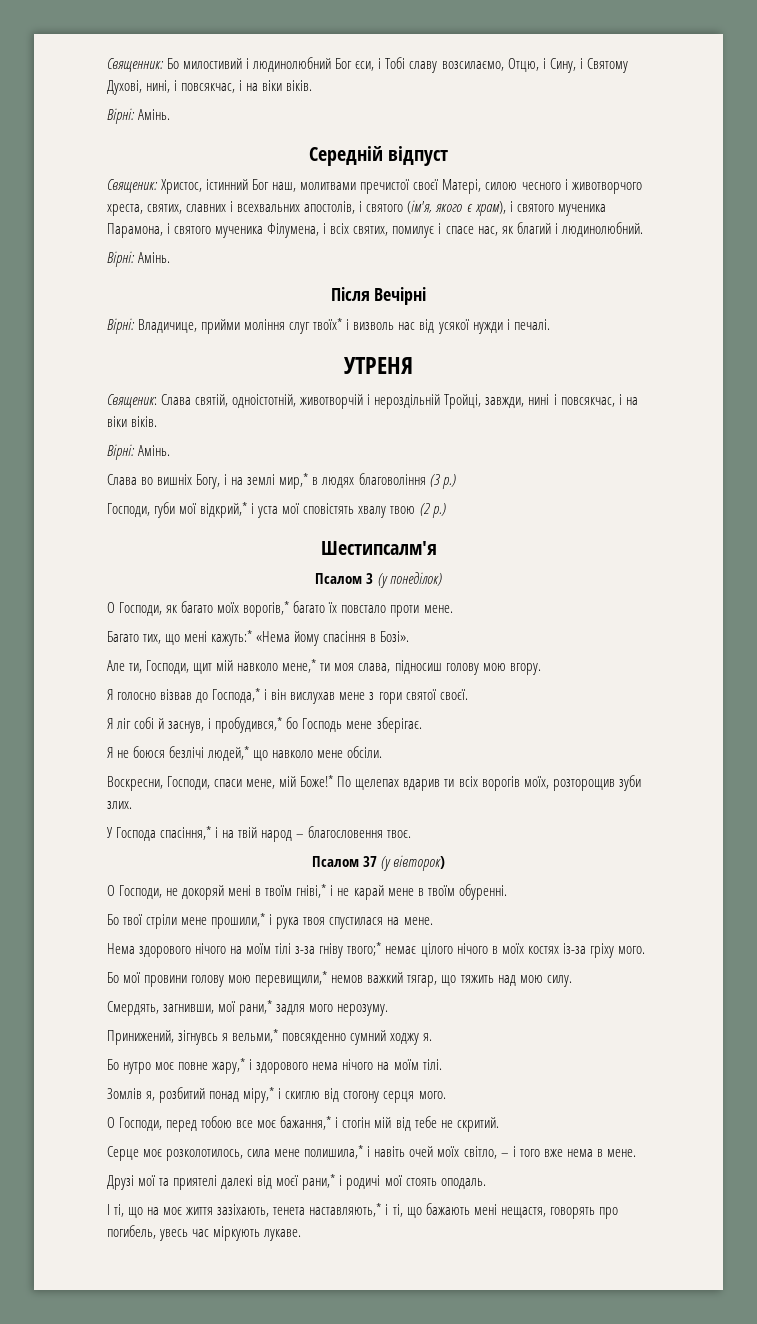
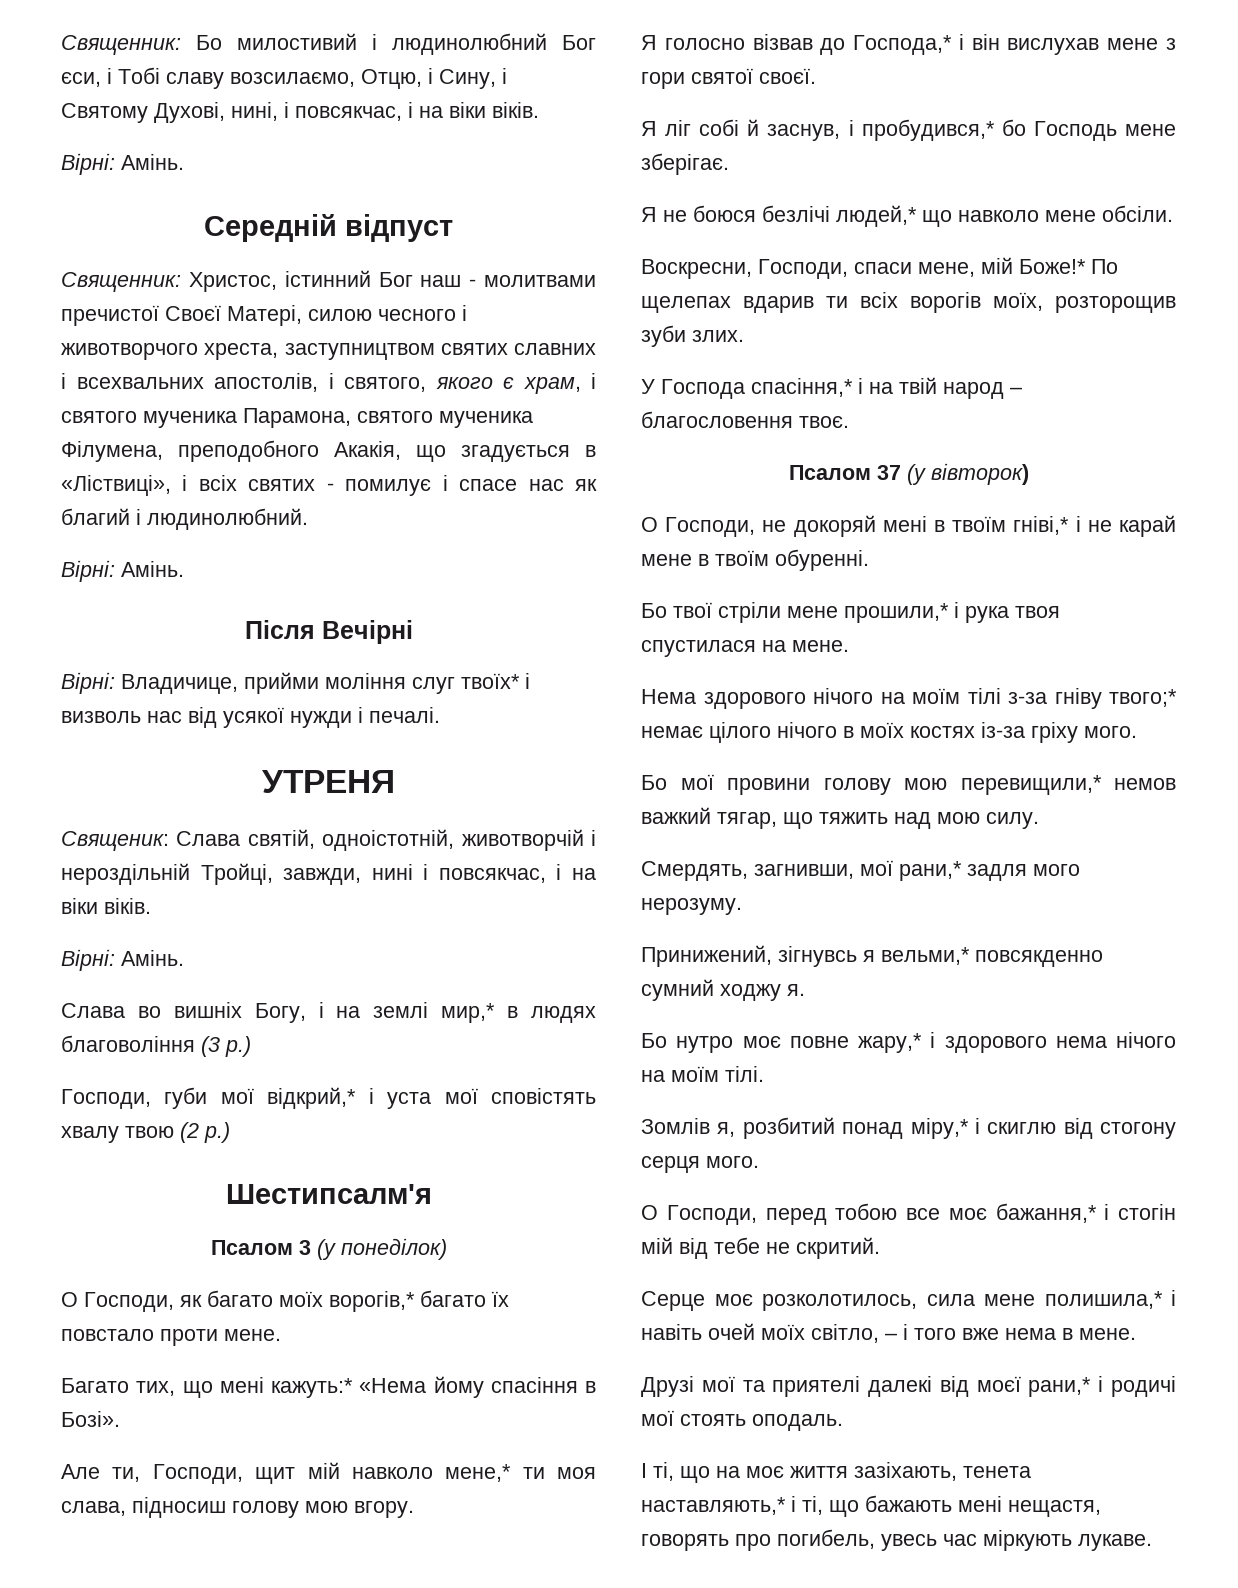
- Священик: Христос, істинний Бог наш, молитвами пречистої своєї Матері, силою чесного і животворчого хреста, святих, славних і всехвальних апостолів, і святого (ім'я, якого є храм), і святого мученика Парамона, і святого мученика Філумена, і всіх святих, помилує і спасе нас, як благий і людинолюбний.
+ Священник: Христос, істинний Бог наш - молитвами пречистої Своєї Матері, силою чесного і животворчого хреста, заступництвом святих славних і всехвальних апостолів, і святого, якого є храм, і святого мученика Парамона, святого мученика Філумена, преподобного Акакія, що згадується в «Ліствиці», і всіх святих - помилує і спасе нас як благий і людинолюбний.

